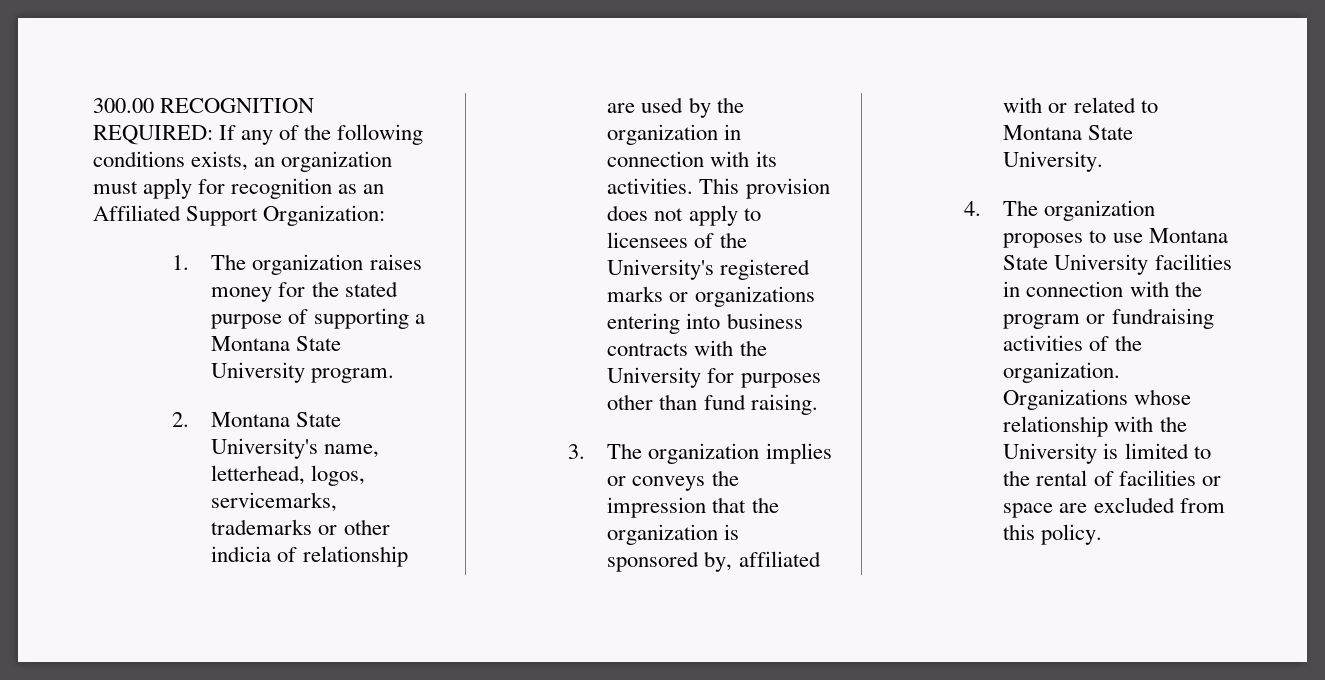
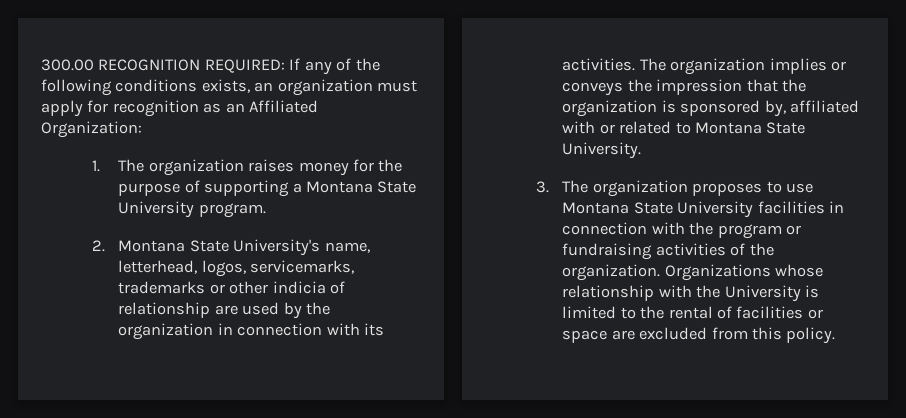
- 300.00 RECOGNITION REQUIRED: If any of the following conditions exists, an organization must apply for recognition as an Affiliated Support Organization:
+ 300.00 RECOGNITION REQUIRED: If any of the following conditions exists, an organization must apply for recognition as an Affiliated Organization:
- 1. The organization raises money for the stated purpose of supporting a Montana State University program.
+ 1. The organization raises money for the purpose of supporting a Montana State University program.
- This provision does not apply to licensees of the University's registered marks or organizations entering into business contracts with the University for purposes other than fund raising.
- 3. The organization implies or conveys the impression that the organization is sponsored by, affiliated with or related to Montana State University.
+ The organization implies or conveys the impression that the organization is sponsored by, affiliated with or related to Montana State University.
- 4. The organization proposes to use Montana State University facilities in connection with the program or fundraising activities of the organization.
+ 3. The organization proposes to use Montana State University facilities in connection with the program or fundraising activities of the organization.

